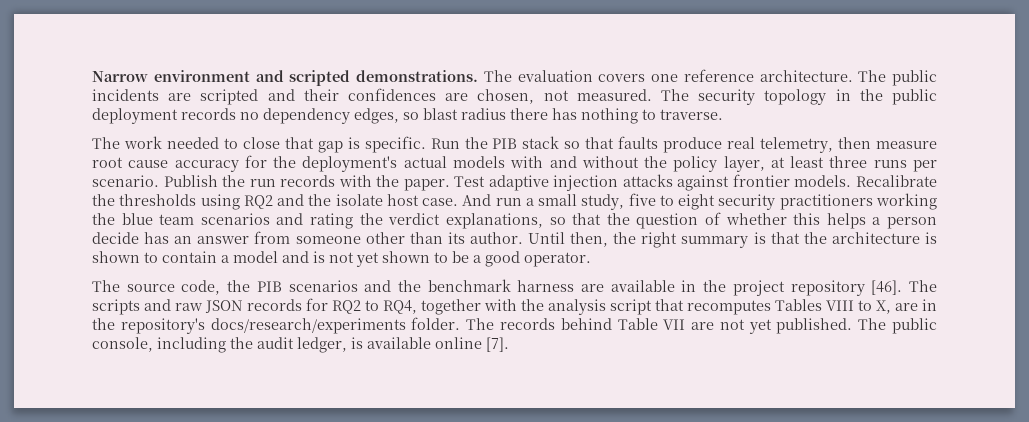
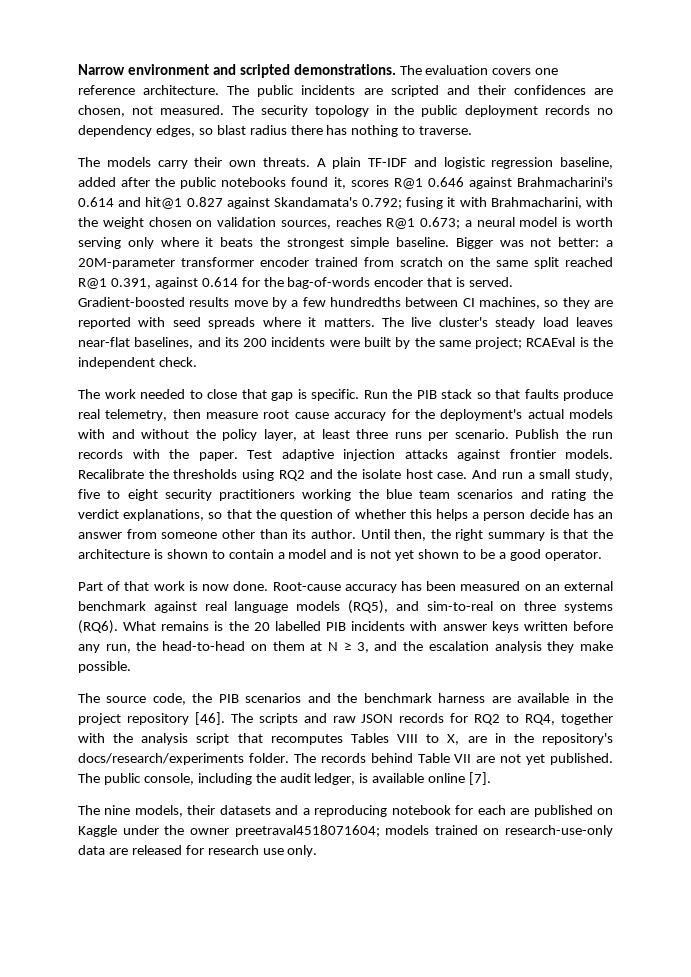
+ The models carry their own threats. A plain TF-IDF and logistic regression baseline, added after the public notebooks found it, scores R@1 0.646 against Brahmacharini's 0.614 and hit@1 0.827 against Skandamata's 0.792; fusing it with Brahmacharini, with the weight chosen on validation sources, reaches R@1 0.673; a neural model is worth serving only where it beats the strongest simple baseline. Bigger was not better: a 20M-parameter transformer encoder trained from scratch on the same split reached R@1 0.391, against 0.614 for the bag-of-words encoder that is served. Gradient-boosted results move by a few hundredths between CI machines, so they are reported with seed spreads where it matters. The live cluster's steady load leaves near-flat baselines, and its 200 incidents were built by the same project; RCAEval is the independent check.
+ Part of that work is now done. Root-cause accuracy has been measured on an external benchmark against real language models (RQ5), and sim-to-real on three systems (RQ6). What remains is the 20 labelled PIB incidents with answer keys written before any run, the head-to-head on them at N ≥ 3, and the escalation analysis they make possible.
+ The nine models, their datasets and a reproducing notebook for each are published on Kaggle under the owner preetraval4518071604; models trained on research-use-only data are released for research use only.

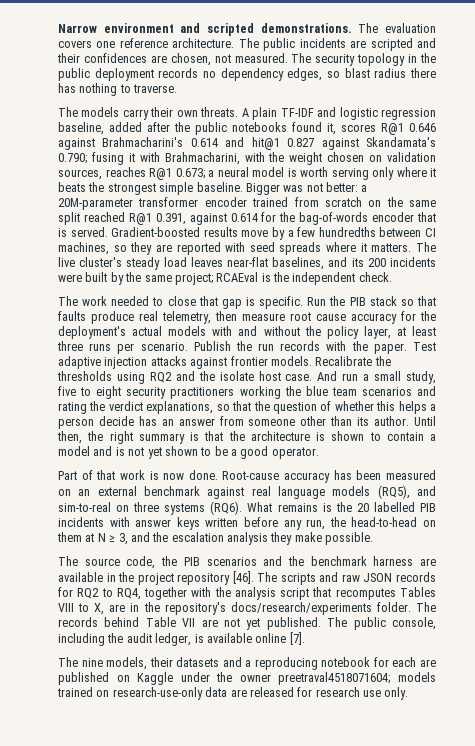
- A plain TF-IDF and logistic regression baseline, added after the public notebooks found it, scores R@1 0.646 against Brahmacharini's 0.614 and hit@1 0.827 against Skandamata's 0.792; fusing it with Brahmacharini, with the weight chosen on validation sources, reaches R@1 0.673; a neural model is worth serving only where it beats the strongest simple baseline.
+ A plain TF-IDF and logistic regression baseline, added after the public notebooks found it, scores R@1 0.646 against Brahmacharini's 0.614 and hit@1 0.827 against Skandamata's 0.790; fusing it with Brahmacharini, with the weight chosen on validation sources, reaches R@1 0.673; a neural model is worth serving only where it beats the strongest simple baseline.

